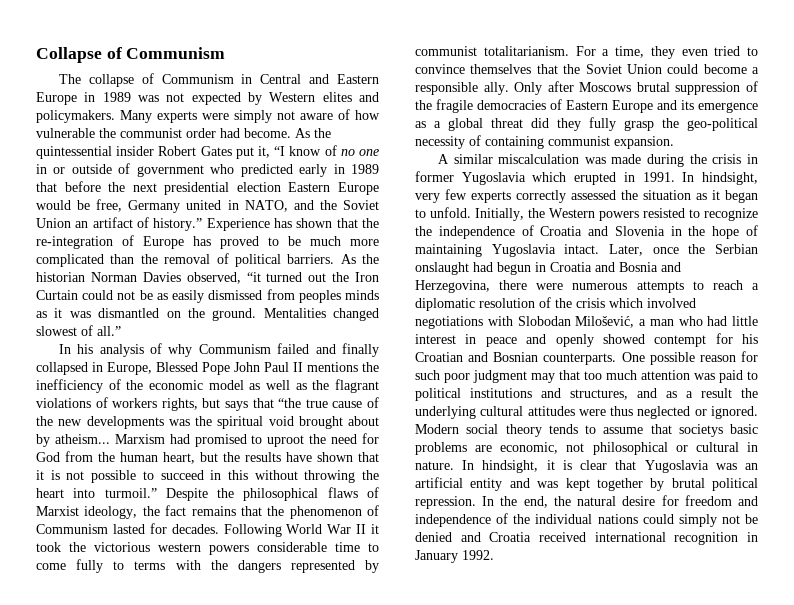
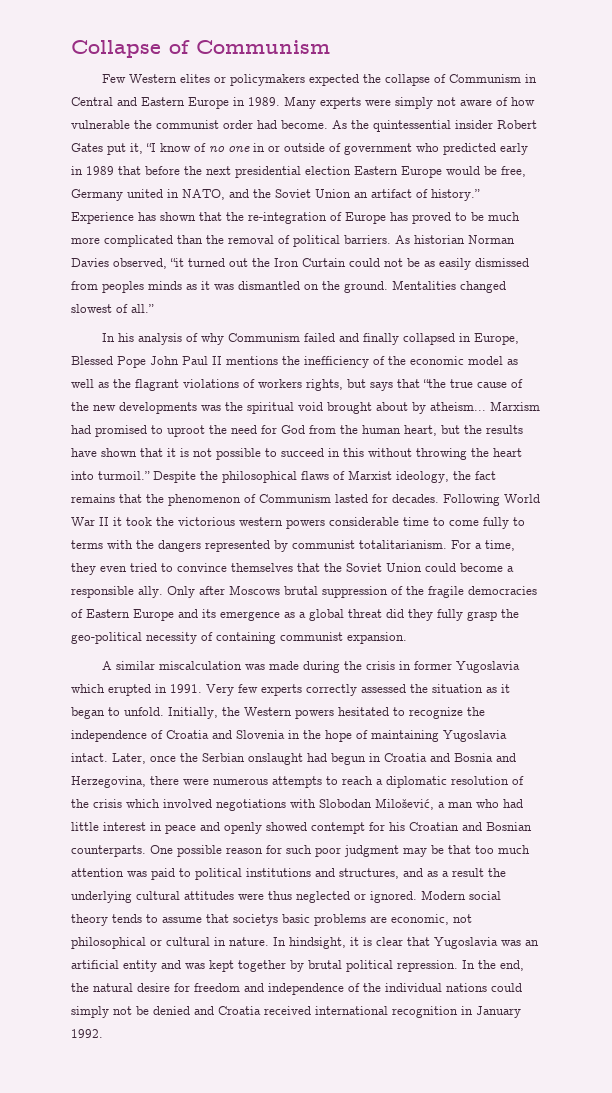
- The collapse of Communism in Central and Eastern Europe in 1989 was not expected by Western elites and policymakers.
+ Few Western elites or policymakers expected the collapse of Communism in Central and Eastern Europe in 1989.
- As the historian Norman Davies observed, “it turned out the Iron Curtain could not be as easily dismissed from peoples minds as it was dismantled on the ground.
+ As historian Norman Davies observed, “it turned out the Iron Curtain could not be as easily dismissed from peoples minds as it was dismantled on the ground.
- In hindsight, very few experts correctly assessed the situation as it began to unfold.
+ Very few experts correctly assessed the situation as it began to unfold.
- Initially, the Western powers resisted to recognize the independence of Croatia and Slovenia in the hope of maintaining Yugoslavia intact.
+ Initially, the Western powers hesitated to recognize the independence of Croatia and Slovenia in the hope of maintaining Yugoslavia intact.
- One possible reason for such poor judgment may that too much attention was paid to political institutions and structures, and as a result the underlying cultural attitudes were thus neglected or ignored.
+ One possible reason for such poor judgment may be that too much attention was paid to political institutions and structures, and as a result the underlying cultural attitudes were thus neglected or ignored.

